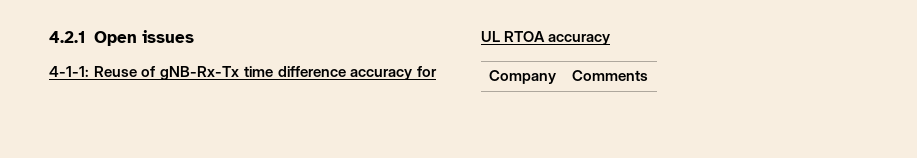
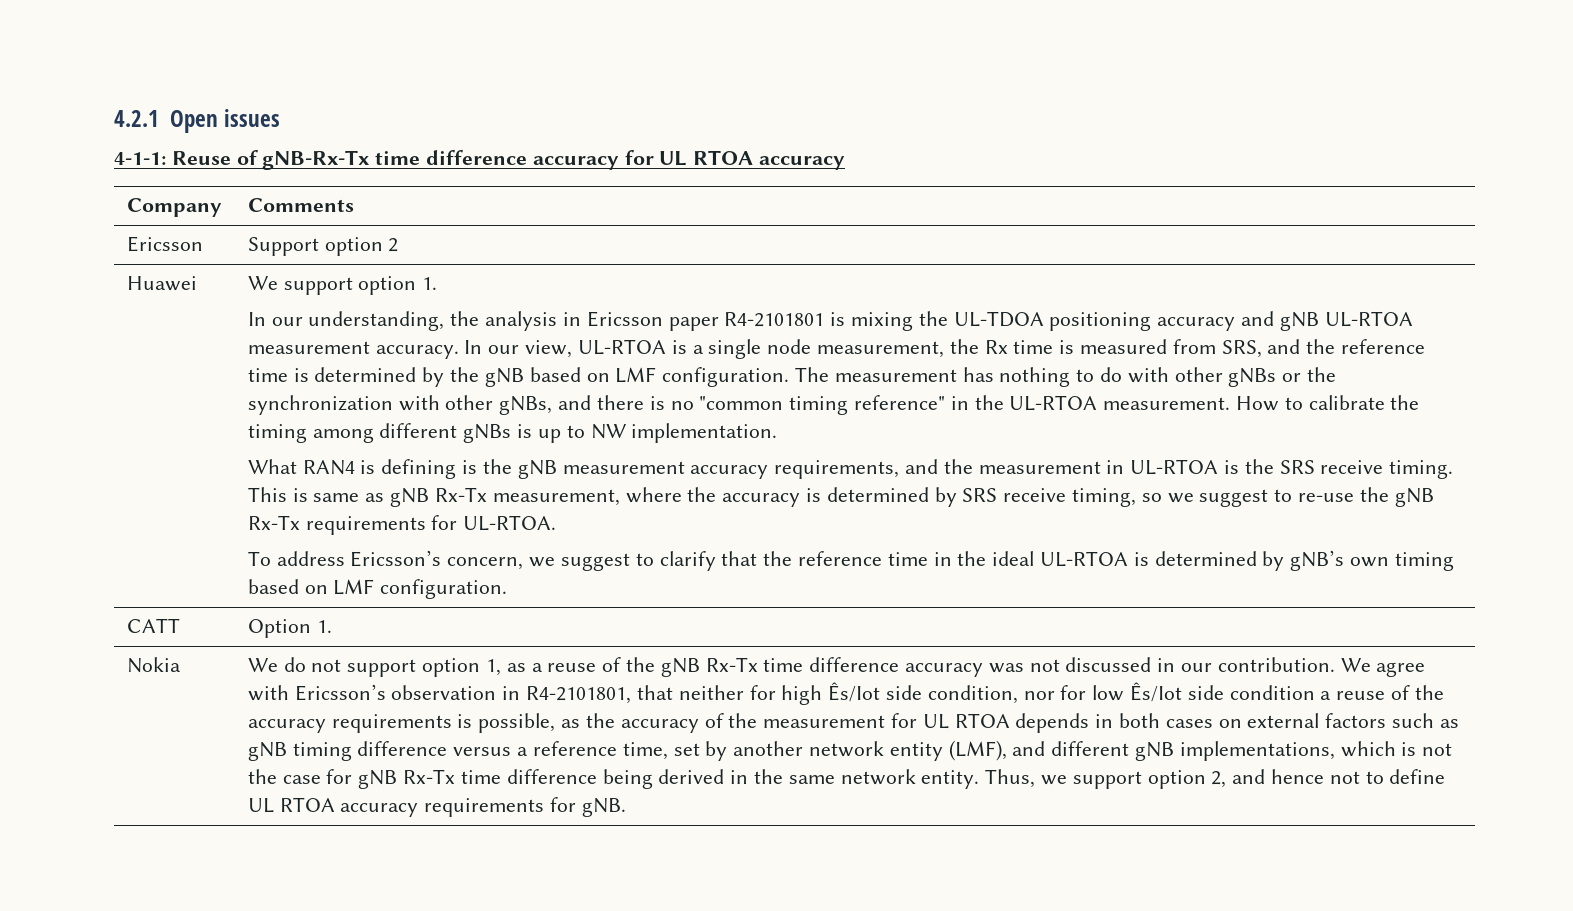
+ Ericsson | Support option 2
+ Huawei | We support option 1.
+ In our understanding, the analysis in Ericsson paper R4-2101801 is mixing the UL-TDOA positioning accuracy and gNB UL-RTOA measurement accuracy. In our view, UL-RTOA is a single node measurement, the Rx time is measured from SRS, and the reference time is determined by the gNB based on LMF configuration. The measurement has nothing to do with other gNBs or the synchronization with other gNBs, and there is no "common timing reference" in the UL-RTOA measurement. How to calibrate the timing among different gNBs is up to NW implementation.
+ What RAN4 is defining is the gNB measurement accuracy requirements, and the measurement in UL-RTOA is the SRS receive timing. This is same as gNB Rx-Tx measurement, where the accuracy is determined by SRS receive timing, so we suggest to re-use the gNB Rx-Tx requirements for UL-RTOA.
+ To address Ericsson’s concern, we suggest to clarify that the reference time in the ideal UL-RTOA is determined by gNB’s own timing based on LMF configuration.
+ CATT | Option 1.
+ Nokia | We do not support option 1, as a reuse of the gNB Rx-Tx time difference accuracy was not discussed in our contribution. We agree with Ericsson’s observation in R4-2101801, that neither for high Ês/Iot side condition, nor for low Ês/Iot side condition a reuse of the accuracy requirements is possible, as the accuracy of the measurement for UL RTOA depends in both cases on external factors such as gNB timing difference versus a reference time, set by another network entity (LMF), and different gNB implementations, which is not the case for gNB Rx-Tx time difference being derived in the same network entity. Thus, we support option 2, and hence not to define UL RTOA accuracy requirements for gNB.

